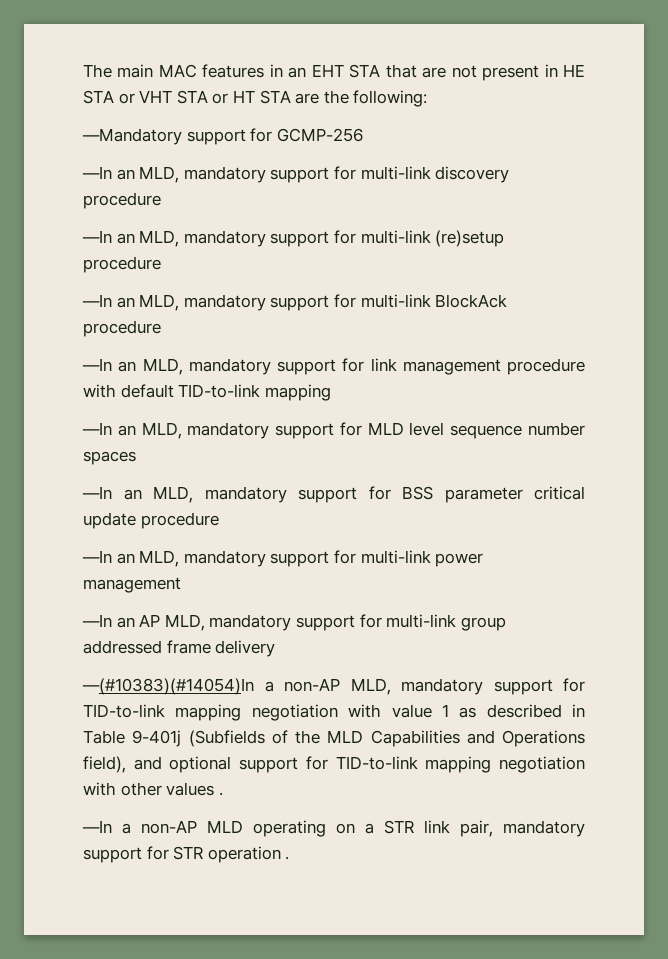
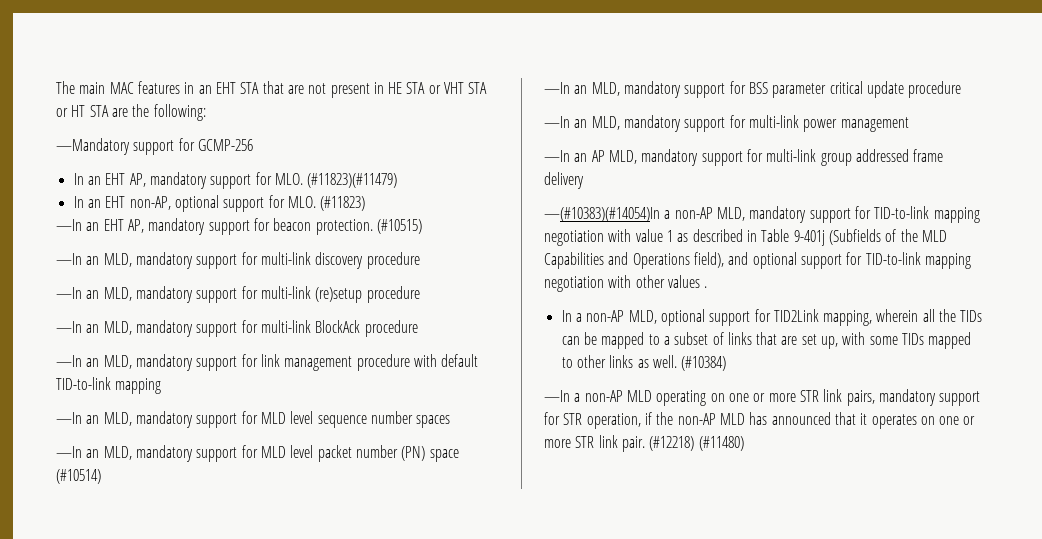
+ In an EHT AP, mandatory support for MLO. (#11823)(#11479)
+ In an EHT non-AP, optional support for MLO. (#11823)
+ —In an EHT AP, mandatory support for beacon protection. (#10515)
+ —In an MLD, mandatory support for MLD level packet number (PN) space (#10514)
+ In a non-AP MLD, optional support for TID2Link mapping, wherein all the TIDs can be mapped to a subset of links that are set up, with some TIDs mapped to other links as well. (#10384)
- —In a non-AP MLD operating on a STR link pair, mandatory support for STR operation .
+ —In a non-AP MLD operating on one or more STR link pairs, mandatory support for STR operation, if the non-AP MLD has announced that it operates on one or more STR link pair. (#12218) (#11480)

